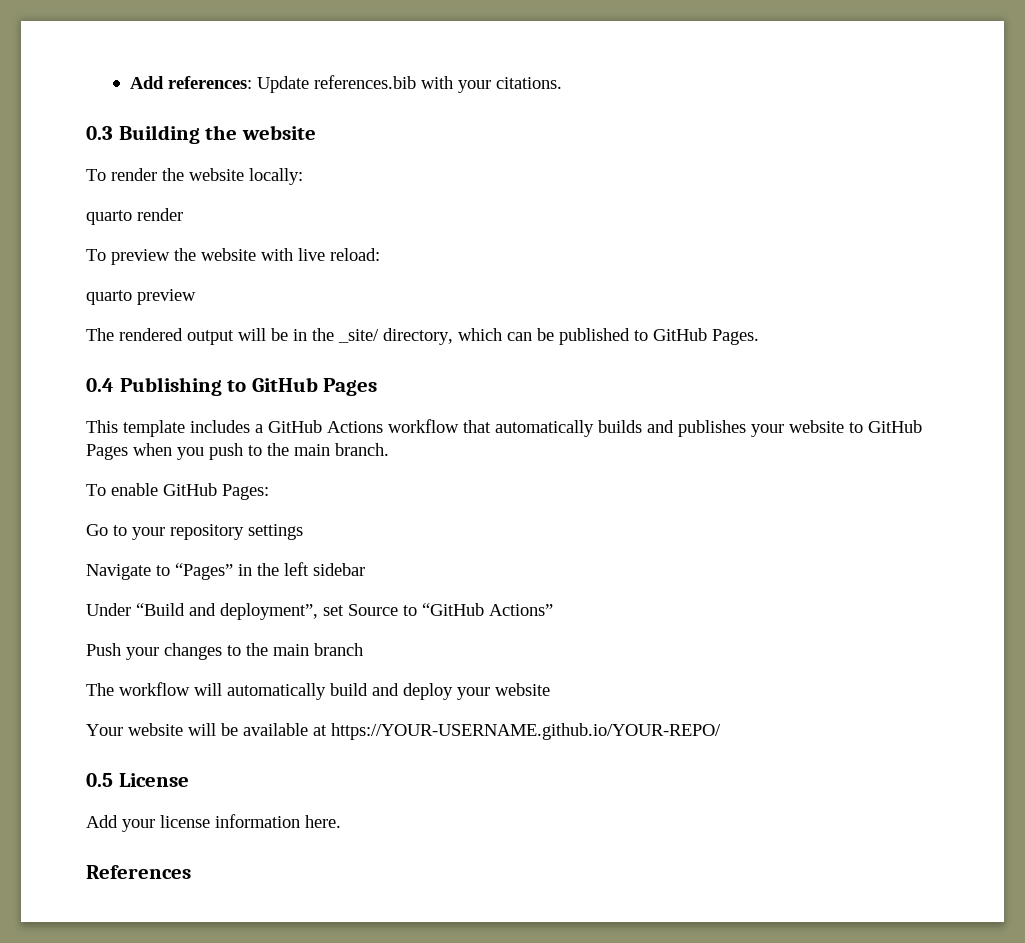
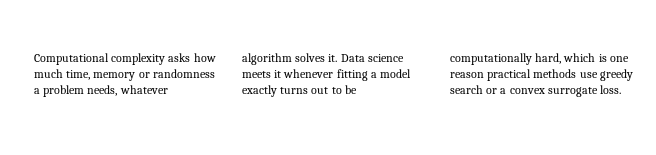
- Add references: Update references.bib with your citations.
- 0.3 Building the website
- To render the website locally:
- quarto render
- To preview the website with live reload:
- quarto preview
- The rendered output will be in the _site/ directory, which can be published to GitHub Pages.
- 0.4 Publishing to GitHub Pages
- This template includes a GitHub Actions workflow that automatically builds and publishes your website to GitHub Pages when you push to the main branch.
- To enable GitHub Pages:
- Go to your repository settings
- Navigate to “Pages” in the left sidebar
- Under “Build and deployment”, set Source to “GitHub Actions”
- Push your changes to the main branch
- The workflow will automatically build and deploy your website
- Your website will be available at https://YOUR-USERNAME.github.io/YOUR-REPO/
- 0.5 License
- Add your license information here.
- References
+ Computational complexity asks how much time, memory or randomness a problem needs, whatever algorithm solves it. Data science meets it whenever fitting a model exactly turns out to be computationally hard, which is one reason practical methods use greedy search or a convex surrogate loss.

